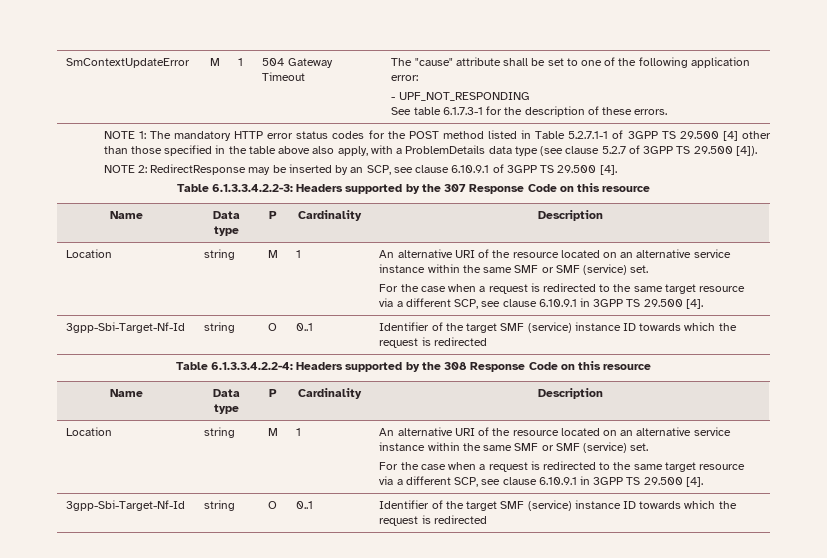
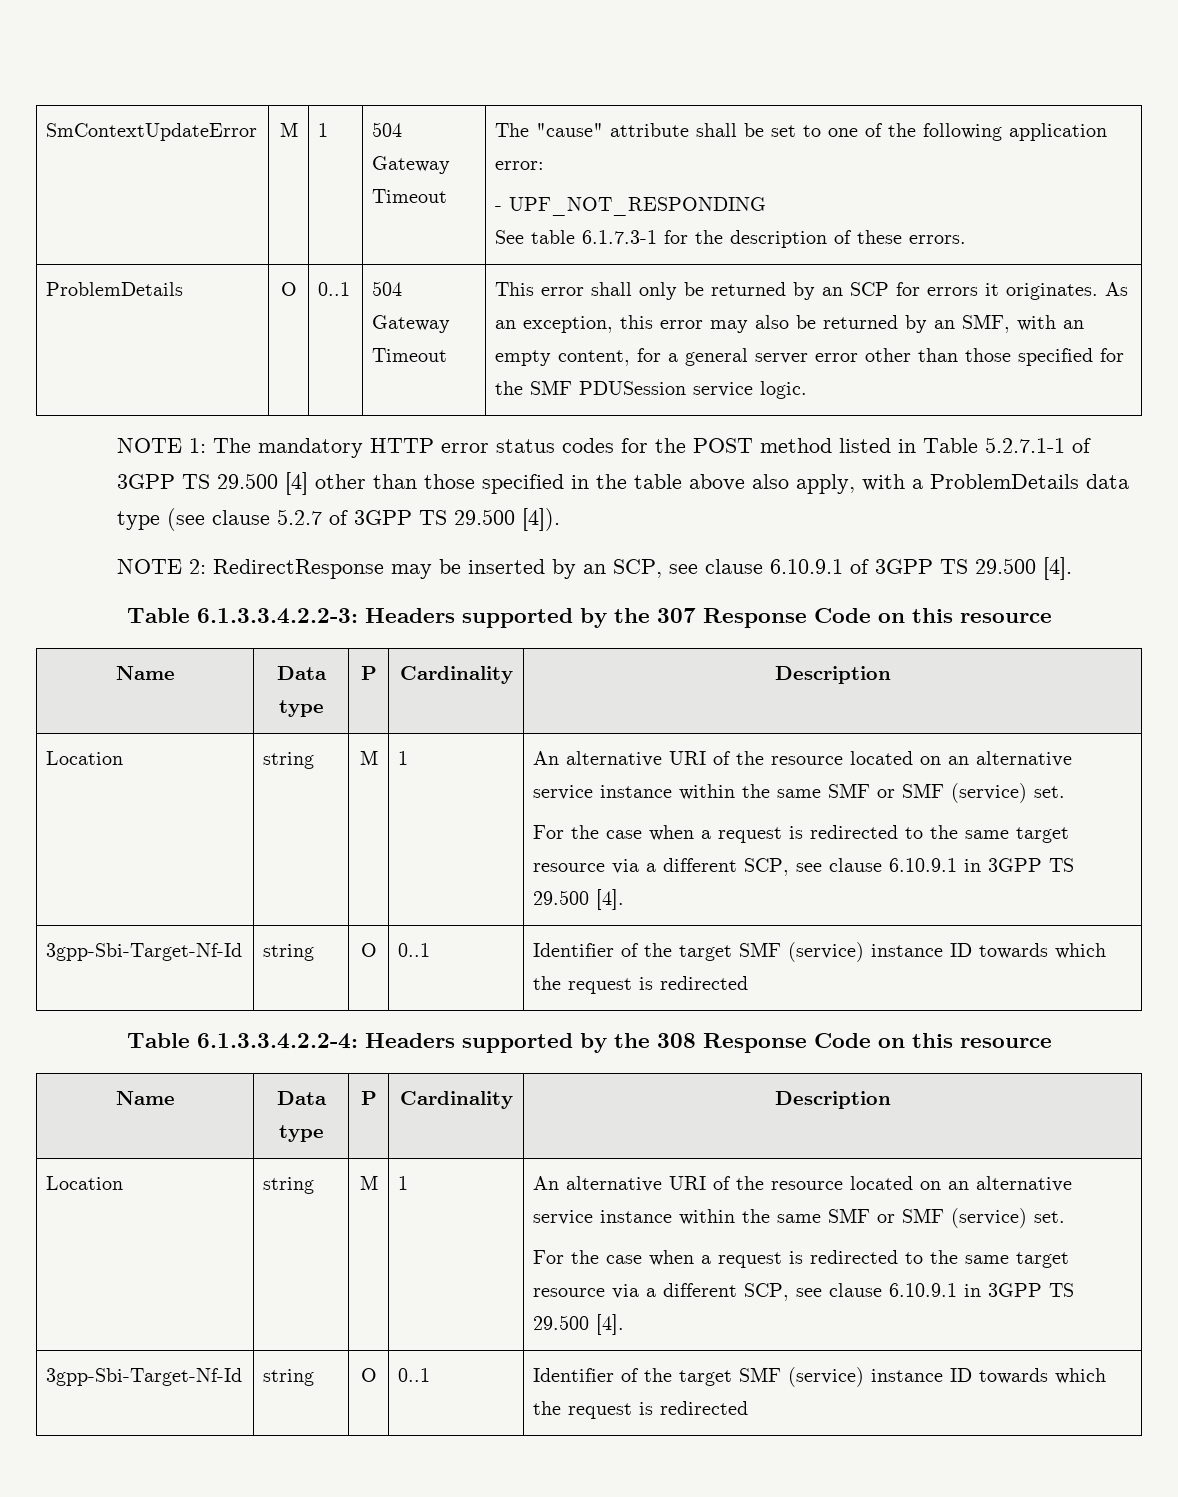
+ ProblemDetails | O | 0..1 | 504 Gateway Timeout | This error shall only be returned by an SCP for errors it originates. As an exception, this error may also be returned by an SMF, with an empty content, for a general server error other than those specified for the SMF PDUSession service logic.

